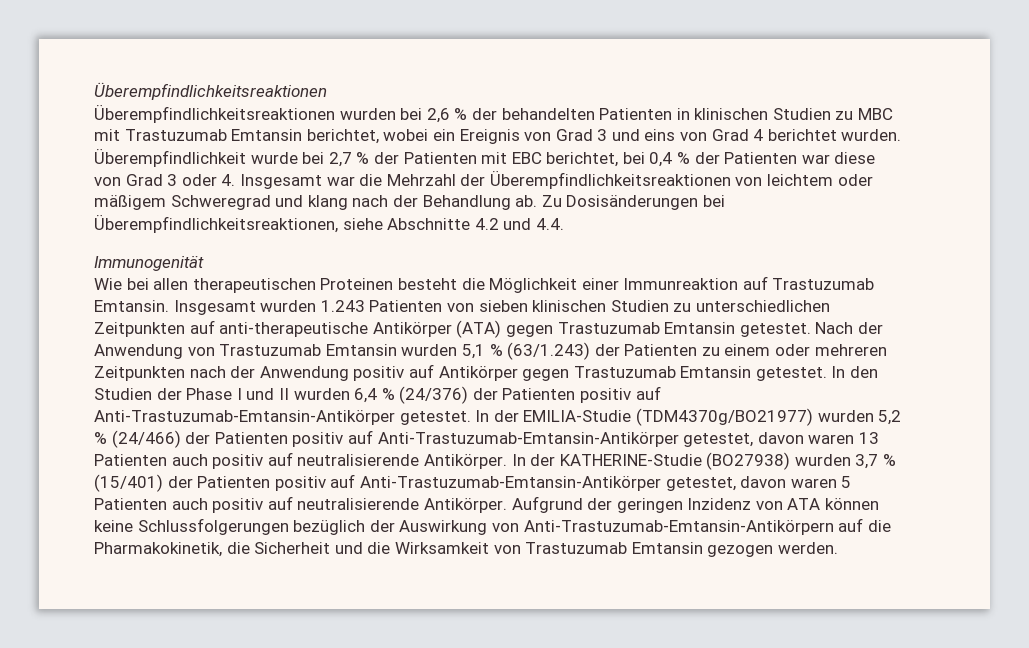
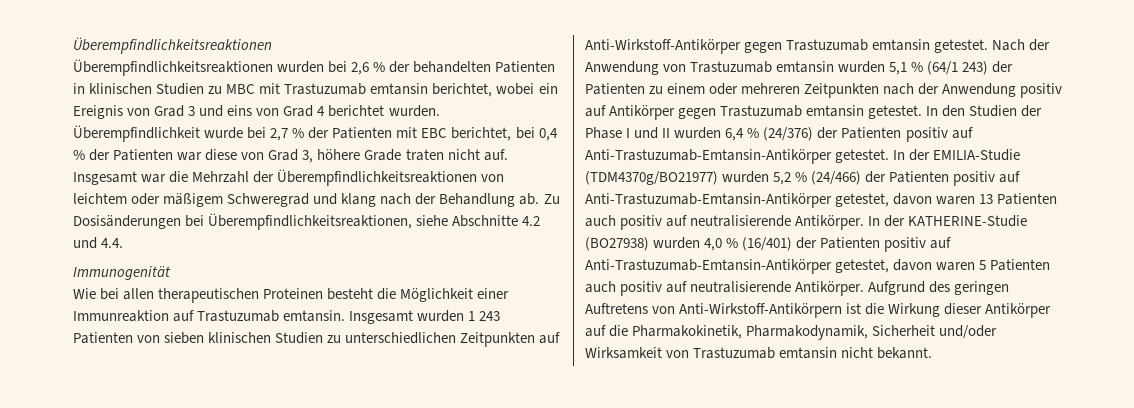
- Überempfindlichkeitsreaktionen wurden bei 2,6 % der behandelten Patienten in klinischen Studien zu MBC mit Trastuzumab Emtansin berichtet, wobei ein Ereignis von Grad 3 und eins von Grad 4 berichtet wurden.
+ Überempfindlichkeitsreaktionen wurden bei 2,6 % der behandelten Patienten in klinischen Studien zu MBC mit Trastuzumab emtansin berichtet, wobei ein Ereignis von Grad 3 und eins von Grad 4 berichtet wurden.
- Überempfindlichkeit wurde bei 2,7 % der Patienten mit EBC berichtet, bei 0,4 % der Patienten war diese von Grad 3 oder 4. Insgesamt war die Mehrzahl der Überempfindlichkeitsreaktionen von leichtem oder mäßigem Schweregrad und klang nach der Behandlung ab.
+ Überempfindlichkeit wurde bei 2,7 % der Patienten mit EBC berichtet, bei 0,4 % der Patienten war diese von Grad 3, höhere Grade traten nicht auf. Insgesamt war die Mehrzahl der Überempfindlichkeitsreaktionen von leichtem oder mäßigem Schweregrad und klang nach der Behandlung ab.
- Wie bei allen therapeutischen Proteinen besteht die Möglichkeit einer Immunreaktion auf Trastuzumab Emtansin.
+ Wie bei allen therapeutischen Proteinen besteht die Möglichkeit einer Immunreaktion auf Trastuzumab emtansin.
- Insgesamt wurden 1.243 Patienten von sieben klinischen Studien zu unterschiedlichen Zeitpunkten auf anti-therapeutische Antikörper (ATA) gegen Trastuzumab Emtansin getestet.
+ Insgesamt wurden 1 243 Patienten von sieben klinischen Studien zu unterschiedlichen Zeitpunkten auf Anti-Wirkstoff-Antikörper gegen Trastuzumab emtansin getestet.
- Nach der Anwendung von Trastuzumab Emtansin wurden 5,1 % (63/1.243) der Patienten zu einem oder mehreren Zeitpunkten nach der Anwendung positiv auf Antikörper gegen Trastuzumab Emtansin getestet.
+ Nach der Anwendung von Trastuzumab emtansin wurden 5,1 % (64/1 243) der Patienten zu einem oder mehreren Zeitpunkten nach der Anwendung positiv auf Antikörper gegen Trastuzumab emtansin getestet.
- In der KATHERINE-Studie (BO27938) wurden 3,7 % (15/401) der Patienten positiv auf Anti-Trastuzumab-Emtansin-Antikörper getestet, davon waren 5 Patienten auch positiv auf neutralisierende Antikörper.
+ In der KATHERINE-Studie (BO27938) wurden 4,0 % (16/401) der Patienten positiv auf Anti-Trastuzumab-Emtansin-Antikörper getestet, davon waren 5 Patienten auch positiv auf neutralisierende Antikörper.
- Aufgrund der geringen Inzidenz von ATA können keine Schlussfolgerungen bezüglich der Auswirkung von Anti-Trastuzumab-Emtansin-Antikörpern auf die Pharmakokinetik, die Sicherheit und die Wirksamkeit von Trastuzumab Emtansin gezogen werden.
+ Aufgrund des geringen Auftretens von Anti-Wirkstoff-Antikörpern ist die Wirkung dieser Antikörper auf die Pharmakokinetik, Pharmakodynamik, Sicherheit und/oder Wirksamkeit von Trastuzumab emtansin nicht bekannt.

